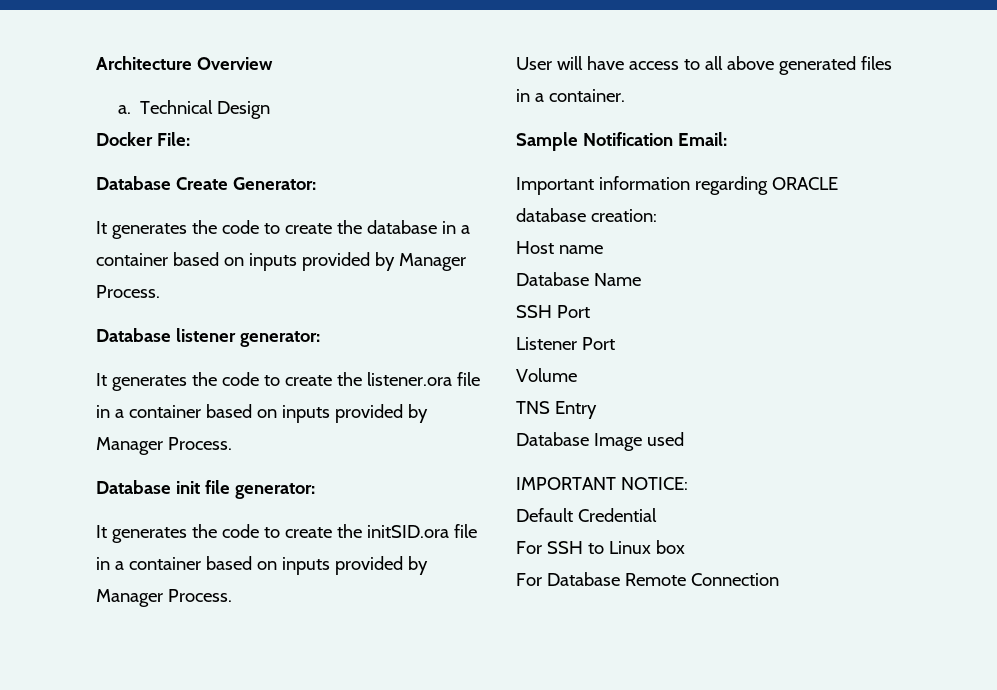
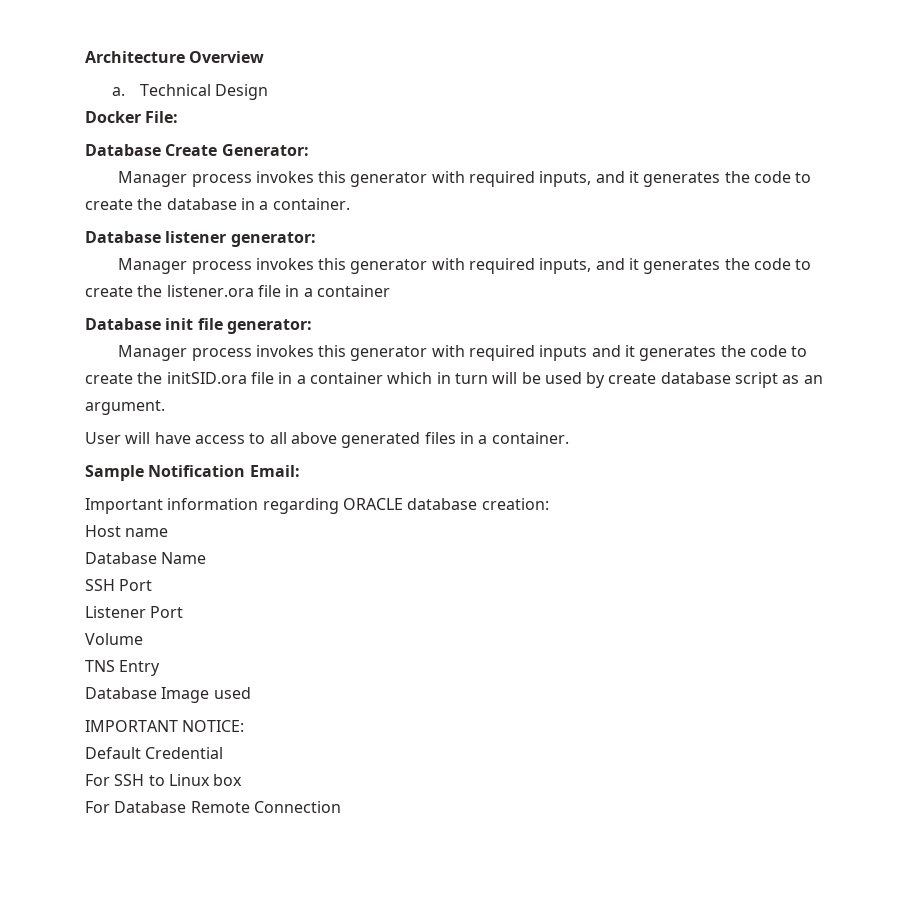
- It generates the code to create the database in a container based on inputs provided by Manager Process.
+ Manager process invokes this generator with required inputs, and it generates the code to create the database in a container.
  Database listener generator:
- It generates the code to create the listener.ora file in a container based on inputs provided by Manager Process.
+ Manager process invokes this generator with required inputs, and it generates the code to create the listener.ora file in a container
  Database init file generator:
- It generates the code to create the initSID.ora file in a container based on inputs provided by Manager Process.
+ Manager process invokes this generator with required inputs and it generates the code to create the initSID.ora file in a container which in turn will be used by create database script as an argument.

